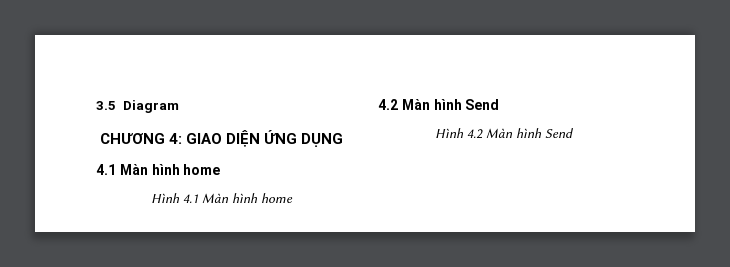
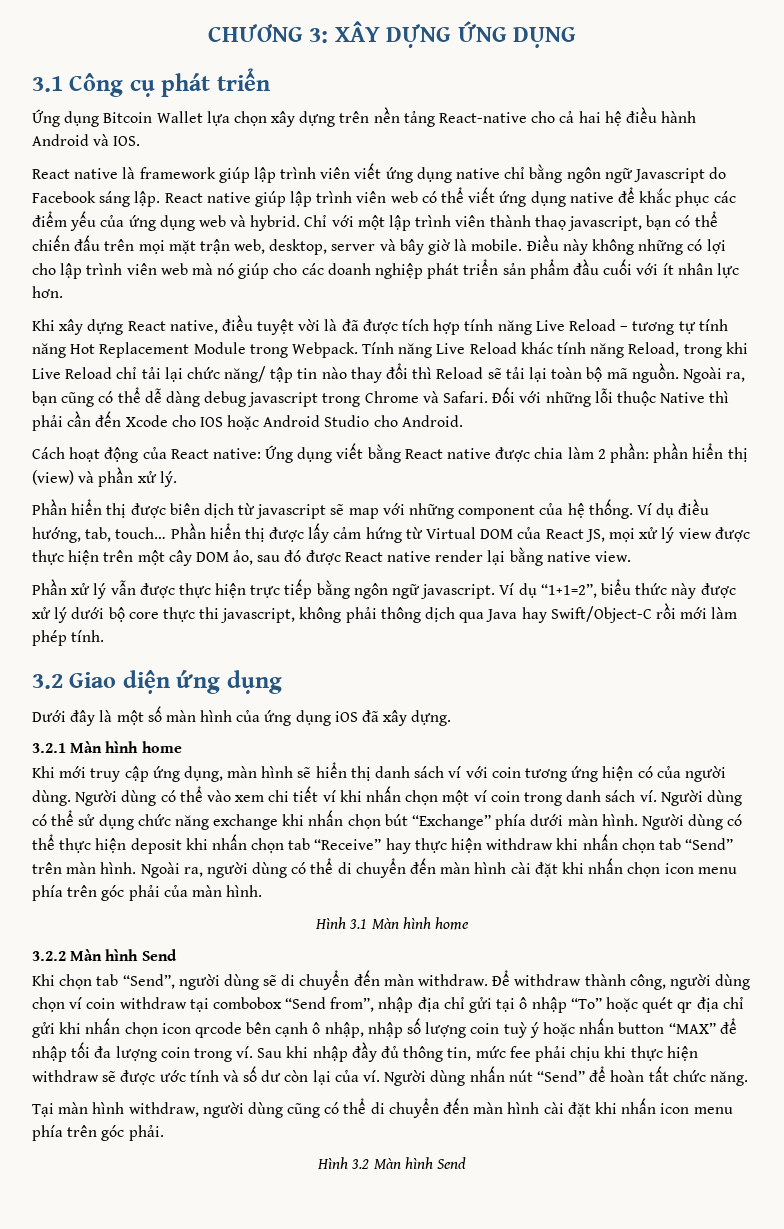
- 3.5 Diagram
- CHƯƠNG 4: GIAO DIỆN ỨNG DỤNG
- 4.1 Màn hình home
- Hình 4.1 Màn hình home
- 4.2 Màn hình Send
- Hình 4.2 Màn hình Send
+ CHƯƠNG 3: XÂY DỰNG ỨNG DỤNG
+ 3.1 Công cụ phát triển
+ Ứng dụng Bitcoin Wallet lựa chọn xây dựng trên nền tảng React-native cho cả hai hệ điều hành Android và IOS.
+ React native là framework giúp lập trình viên viết ứng dụng native chỉ bằng ngôn ngữ Javascript do Facebook sáng lập. React native giúp lập trình viên web có thể viết ứng dụng native để khắc phục các điểm yếu của ứng dụng web và hybrid. Chỉ với một lập trình viên thành thaọ javascript, bạn có thể chiến đấu trên mọi mặt trận web, desktop, server và bây giờ là mobile. Điều này không những có lợi cho lập trình viên web mà nó giúp cho các doanh nghiệp phát triển sản phẩm đầu cuối với ít nhân lực hơn.
+ Khi xây dựng React native, điều tuyệt vời là đã được tích hợp tính năng Live Reload – tương tự tính năng Hot Replacement Module trong Webpack. Tính năng Live Reload khác tính năng Reload, trong khi Live Reload chỉ tải lại chức năng/ tập tin nào thay đổi thì Reload sẽ tải lại toàn bộ mã nguồn. Ngoài ra, bạn cũng có thể dễ dàng debug javascript trong Chrome và Safari. Đối với những lỗi thuộc Native thì phải cần đến Xcode cho IOS hoặc Android Studio cho Android.
+ Cách hoạt động của React native: Ứng dụng viết bằng React native được chia làm 2 phần: phần hiển thị (view) và phần xử lý.
+ Phần hiển thị được biên dịch từ javascript sẽ map với những component của hệ thống. Ví dụ điều hướng, tab, touch… Phần hiển thị được lấy cảm hứng từ Virtual DOM của React JS, mọi xử lý view được thực hiện trên một cây DOM ảo, sau đó được React native render lại bằng native view.
+ Phần xử lý vẫn được thực hiện trực tiếp bằng ngôn ngữ javascript. Ví dụ “1+1=2”, biểu thức này được xử lý dưới bộ core thực thi javascript, không phải thông dịch qua Java hay Swift/Object-C rồi mới làm phép tính.
+ 3.2 Giao diện ứng dụng
+ Dưới đây là một số màn hình của ứng dụng iOS đã xây dựng.
+ 3.2.1 Màn hình home
+ Khi mới truy cập ứng dụng, màn hình sẽ hiển thị danh sách ví với coin tương ứng hiện có của người dùng. Người dùng có thể vào xem chi tiết ví khi nhấn chọn một ví coin trong danh sách ví. Người dùng có thể sử dụng chức năng exchange khi nhấn chọn bút “Exchange” phía dưới màn hình. Người dùng có thể thực hiện deposit khi nhấn chọn tab “Receive” hay thực hiện withdraw khi nhấn chọn tab “Send” trên màn hình. Ngoài ra, người dùng có thể di chuyển đến màn hình cài đặt khi nhấn chọn icon menu phía trên góc phải của màn hình.
+ Hình 3.1 Màn hình home
+ 3.2.2 Màn hình Send
+ Khi chọn tab “Send”, người dùng sẽ di chuyển đến màn withdraw. Để withdraw thành công, người dùng chọn ví coin withdraw tại combobox “Send from”, nhập địa chỉ gửi tại ô nhập “To” hoặc quét qr địa chỉ gửi khi nhấn chọn icon qrcode bên cạnh ô nhập, nhập số lượng coin tuỳ ý hoặc nhấn button “MAX” để nhập tối đa lượng coin trong ví. Sau khi nhập đầy đủ thông tin, mức fee phải chịu khi thực hiện withdraw sẽ được ước tính và số dư còn lại của ví. Người dùng nhấn nút “Send” để hoàn tất chức năng.
+ Tại màn hình withdraw, người dùng cũng có thể di chuyển đến màn hình cài đặt khi nhấn icon menu phía trên góc phải.
+ Hình 3.2 Màn hình Send

